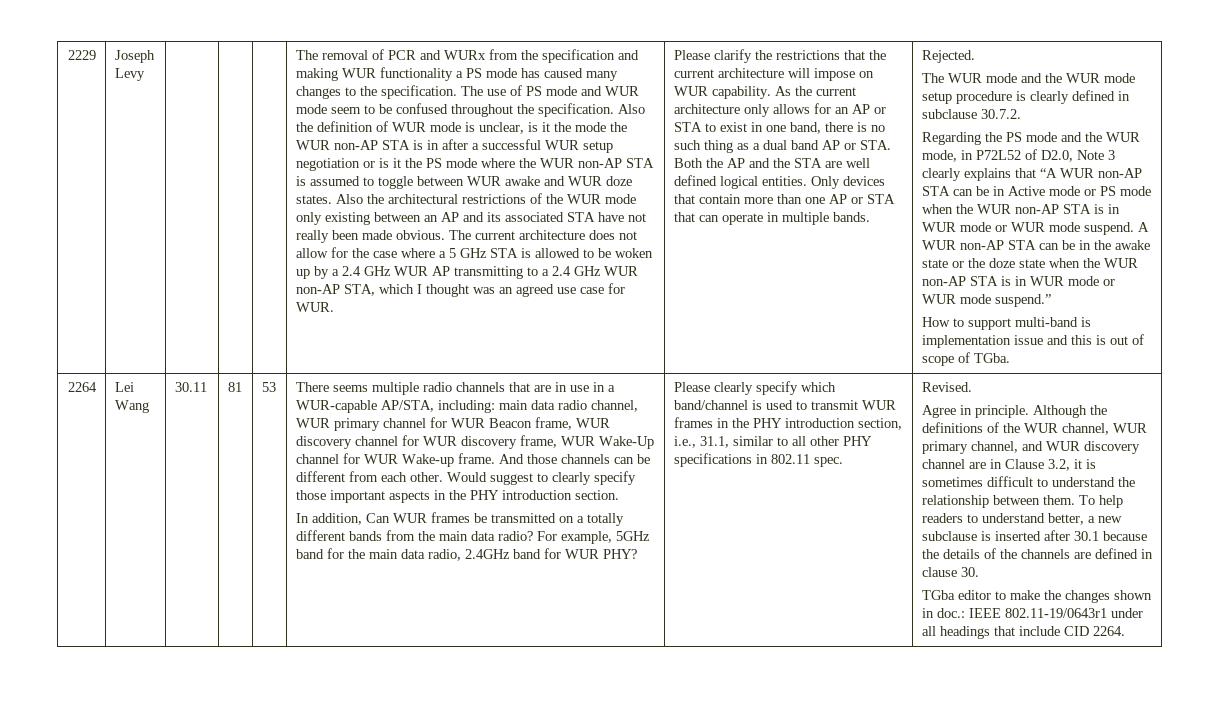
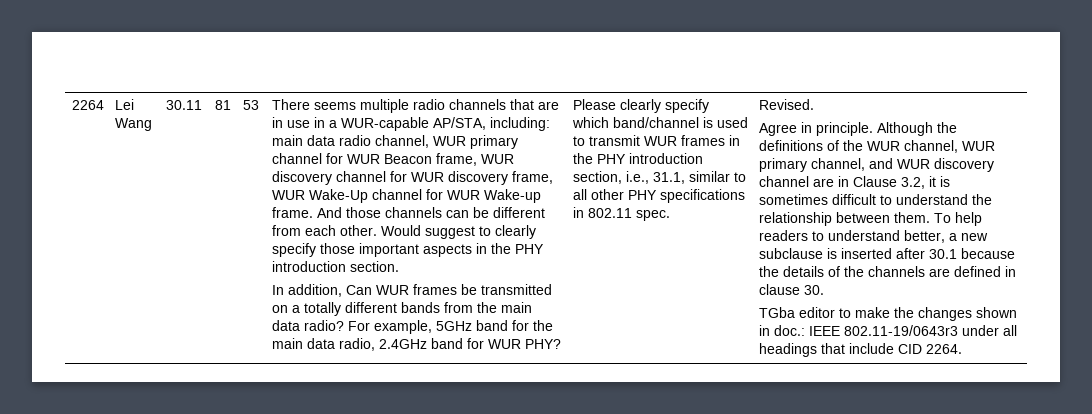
- 2229 | Joseph Levy | | | | The removal of PCR and WURx from the specification and making WUR functionality a PS mode has caused many changes to the specification. The use of PS mode and WUR mode seem to be confused throughout the specification. Also the definition of WUR mode is unclear, is it the mode the WUR non-AP STA is in after a successful WUR setup negotiation or is it the PS mode where the WUR non-AP STA is assumed to toggle between WUR awake and WUR doze states. Also the architectural restrictions of the WUR mode only existing between an AP and its associated STA have not really been made obvious. The current architecture does not allow for the case where a 5 GHz STA is allowed to be woken up by a 2.4 GHz WUR AP transmitting to a 2.4 GHz WUR non-AP STA, which I thought was an agreed use case for WUR. | Please clarify the restrictions that the current architecture will impose on WUR capability. As the current architecture only allows for an AP or STA to exist in one band, there is no such thing as a dual band AP or STA. Both the AP and the STA are well defined logical entities. Only devices that contain more than one AP or STA that can operate in multiple bands. | Rejected.
- The WUR mode and the WUR mode setup procedure is clearly defined in subclause 30.7.2.
- Regarding the PS mode and the WUR mode, in P72L52 of D2.0, Note 3 clearly explains that “A WUR non-AP STA can be in Active mode or PS mode when the WUR non-AP STA is in WUR mode or WUR mode suspend. A WUR non-AP STA can be in the awake state or the doze state when the WUR non-AP STA is in WUR mode or WUR mode suspend.”
- How to support multi-band is implementation issue and this is out of scope of TGba.
- TGba editor to make the changes shown in doc.: IEEE 802.11-19/0643r1 under all headings that include CID 2264.
+ TGba editor to make the changes shown in doc.: IEEE 802.11-19/0643r3 under all headings that include CID 2264.

